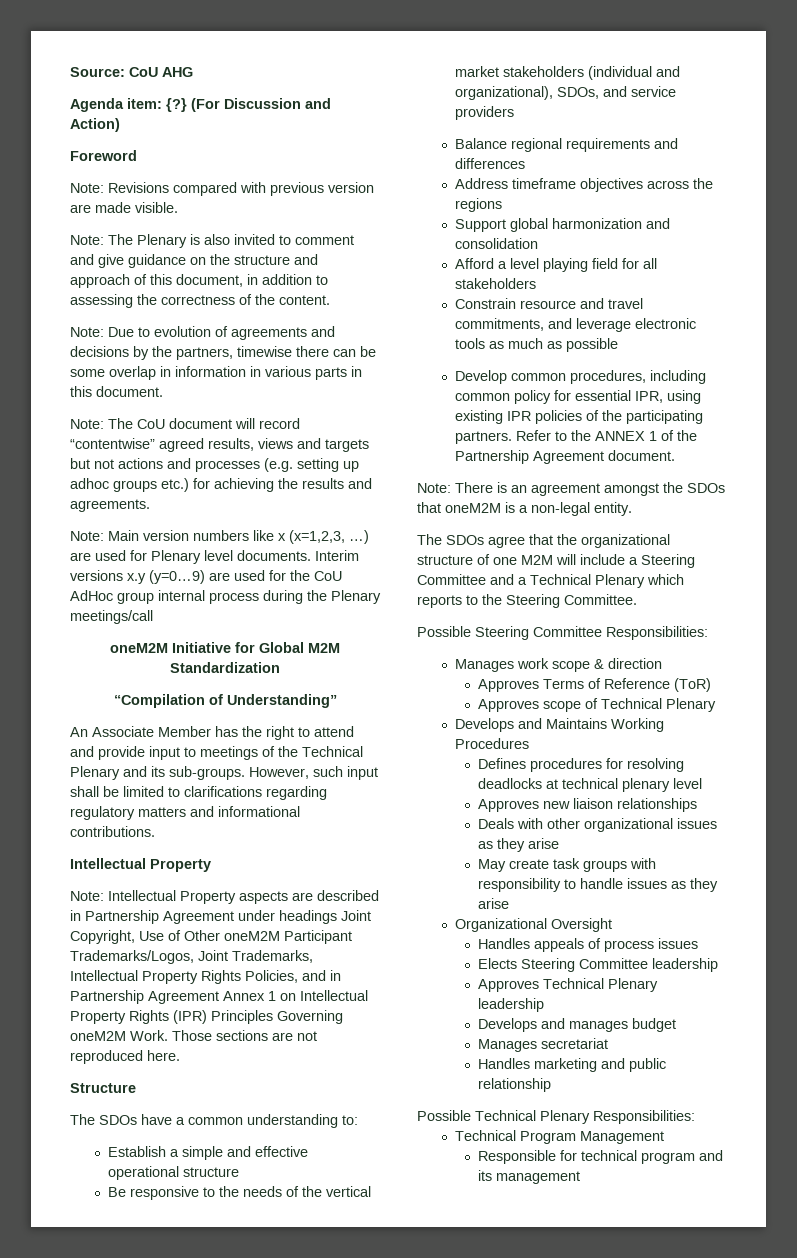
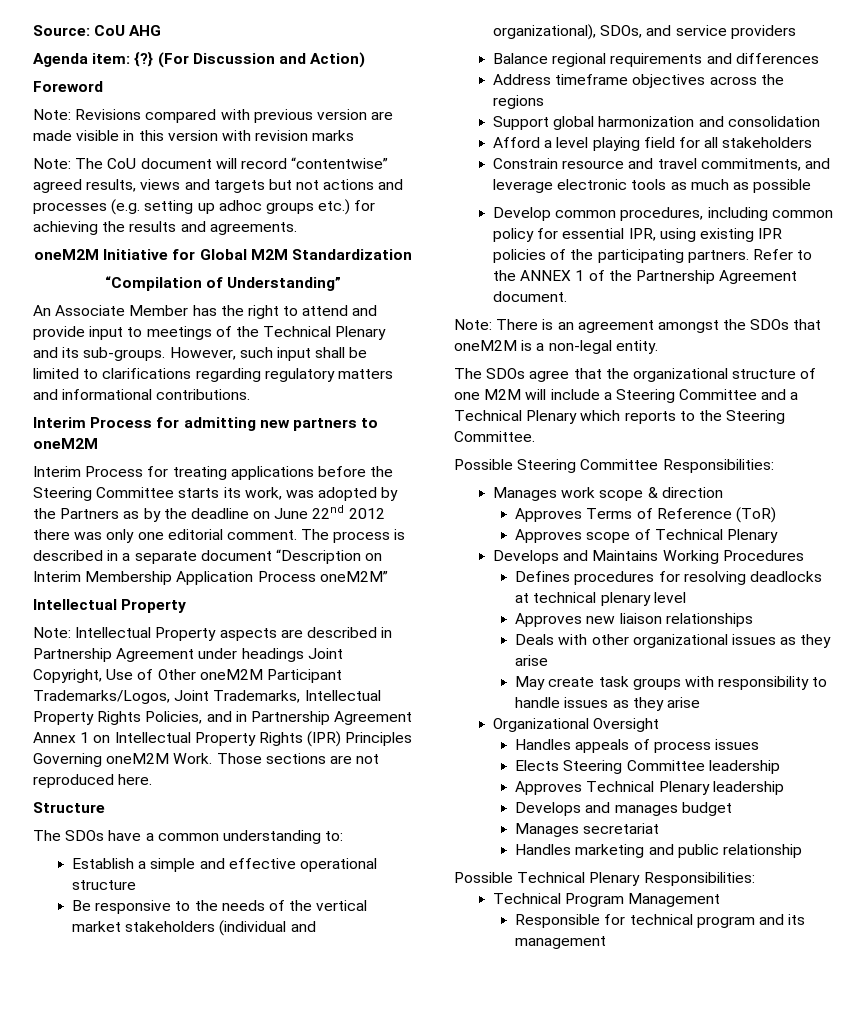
- Note: Revisions compared with previous version are made visible.
- Note: The Plenary is also invited to comment and give guidance on the structure and approach of this document, in addition to assessing the correctness of the content.
- Note: Due to evolution of agreements and decisions by the partners, timewise there can be some overlap in information in various parts in this document.
+ Note: Revisions compared with previous version are made visible in this version with revision marks
- Note: Main version numbers like x (x=1,2,3, …) are used for Plenary level documents. Interim versions x.y (y=0…9) are used for the CoU AdHoc group internal process during the Plenary meetings/call
+ Interim Process for admitting new partners to oneM2M
+ Interim Process for treating applications before the Steering Committee starts its work, was adopted by the Partners as by the deadline on June 22nd 2012 there was only one editorial comment. The process is described in a separate document “Description on Interim Membership Application Process oneM2M”

